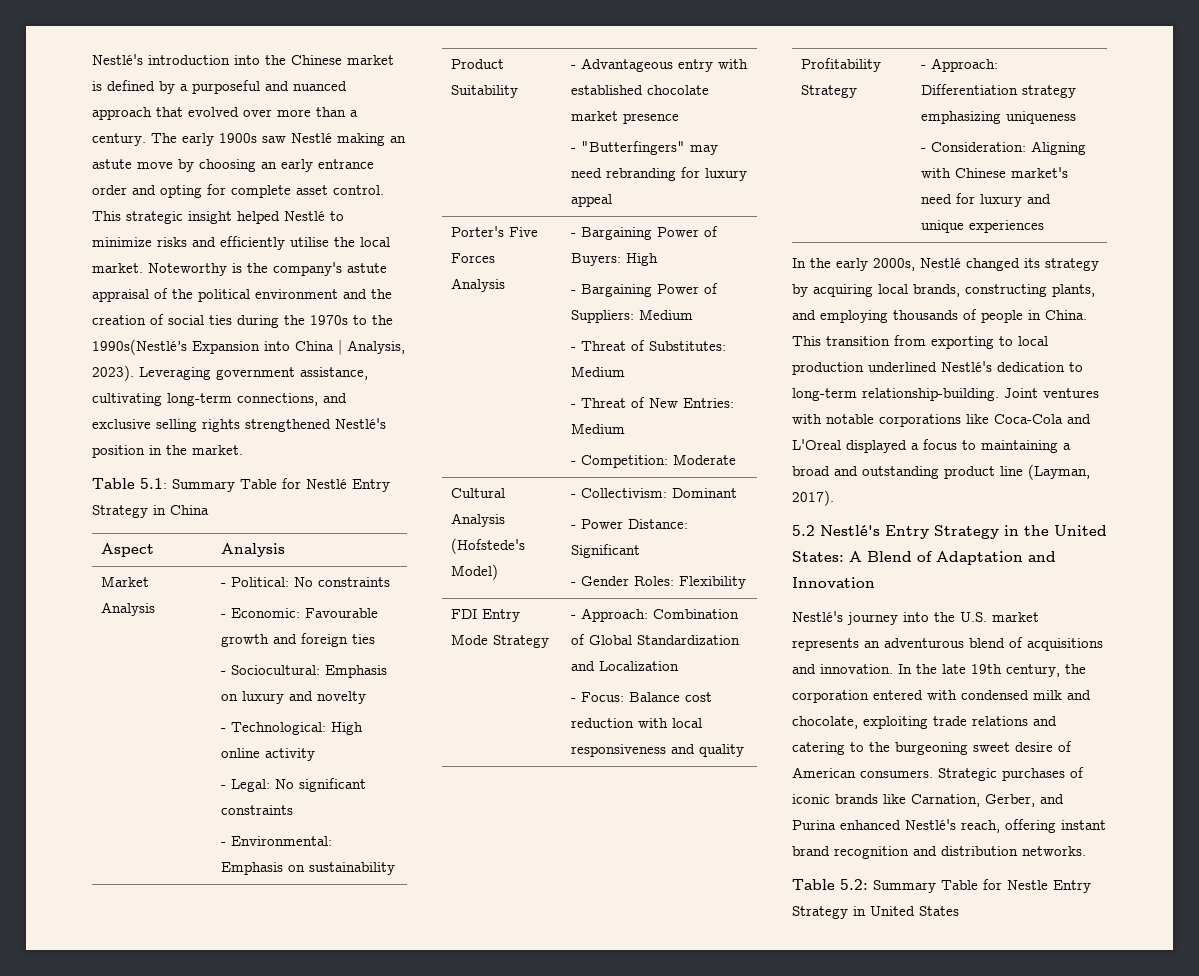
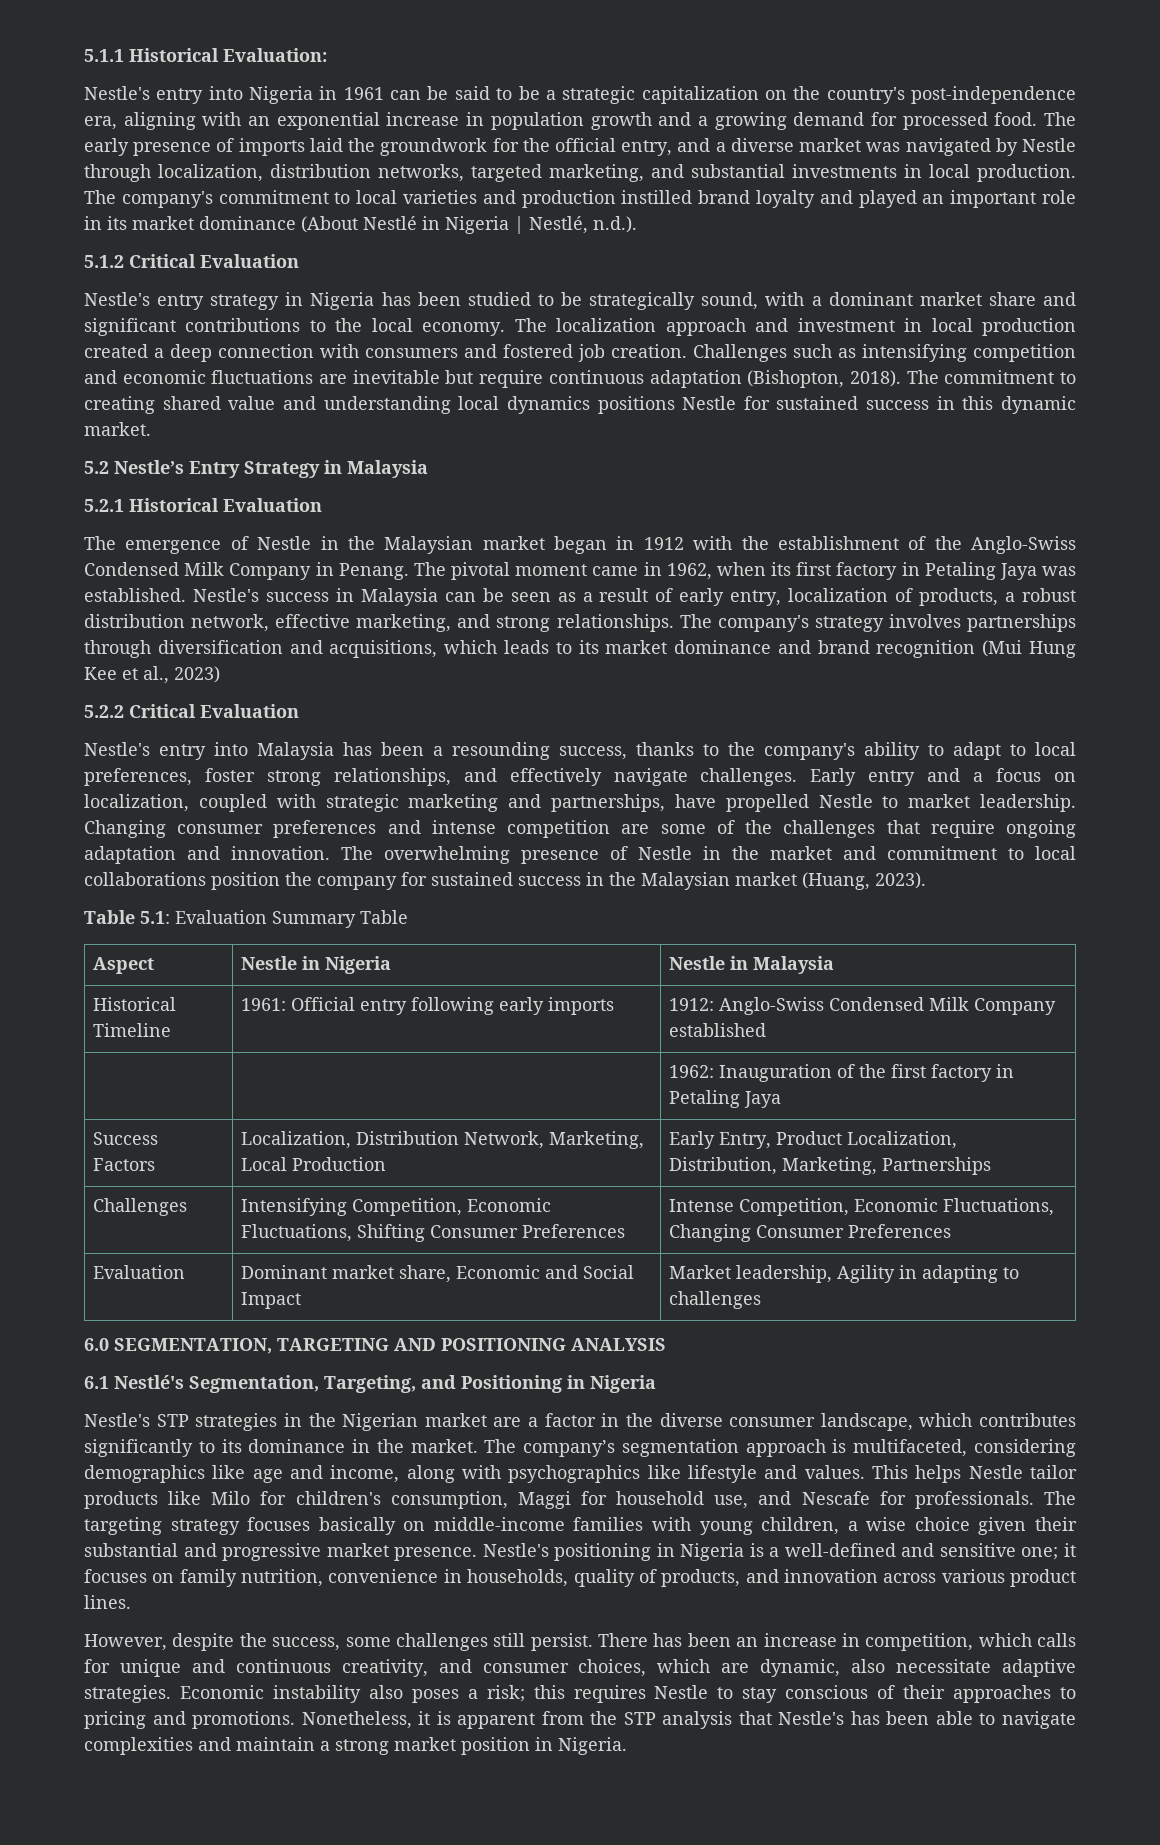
- Nestlé's introduction into the Chinese market is defined by a purposeful and nuanced approach that evolved over more than a century. The early 1900s saw Nestlé making an astute move by choosing an early entrance order and opting for complete asset control. This strategic insight helped Nestlé to minimize risks and efficiently utilise the local market. Noteworthy is the company's astute appraisal of the political environment and the creation of social ties during the 1970s to the 1990s(Nestlé’s Expansion into China | Analysis, 2023). Leveraging government assistance, cultivating long-term connections, and exclusive selling rights strengthened Nestlé's position in the market.
- Table 5.1: Summary Table for Nestlé Entry Strategy in China
- Aspect | Analysis
- Market Analysis | - Political: No constraints
- - Economic: Favourable growth and foreign ties
- - Sociocultural: Emphasis on luxury and novelty
- - Technological: High online activity
- - Legal: No significant constraints
- - Environmental: Emphasis on sustainability
- Product Suitability | - Advantageous entry with established chocolate market presence
- - "Butterfingers" may need rebranding for luxury appeal
- Porter's Five Forces Analysis | - Bargaining Power of Buyers: High
- - Bargaining Power of Suppliers: Medium
- - Threat of Substitutes: Medium
- - Threat of New Entries: Medium
- - Competition: Moderate
- Cultural Analysis (Hofstede's Model) | - Collectivism: Dominant
- - Power Distance: Significant
- - Gender Roles: Flexibility
- FDI Entry Mode Strategy | - Approach: Combination of Global Standardization and Localization
- - Focus: Balance cost reduction with local responsiveness and quality
- Profitability Strategy | - Approach: Differentiation strategy emphasizing uniqueness
- - Consideration: Aligning with Chinese market's need for luxury and unique experiences
- In the early 2000s, Nestlé changed its strategy by acquiring local brands, constructing plants, and employing thousands of people in China. This transition from exporting to local production underlined Nestlé's dedication to long-term relationship-building. Joint ventures with notable corporations like Coca-Cola and L'Oreal displayed a focus to maintaining a broad and outstanding product line (Layman, 2017).
- 5.2 Nestlé's Entry Strategy in the United States: A Blend of Adaptation and Innovation
- Nestlé's journey into the U.S. market represents an adventurous blend of acquisitions and innovation. In the late 19th century, the corporation entered with condensed milk and chocolate, exploiting trade relations and catering to the burgeoning sweet desire of American consumers. Strategic purchases of iconic brands like Carnation, Gerber, and Purina enhanced Nestlé's reach, offering instant brand recognition and distribution networks.
- Table 5.2: Summary Table for Nestle Entry Strategy in United States
+ 5.1.1 Historical Evaluation:
+ Nestle's entry into Nigeria in 1961 can be said to be a strategic capitalization on the country's post-independence era, aligning with an exponential increase in population growth and a growing demand for processed food. The early presence of imports laid the groundwork for the official entry, and a diverse market was navigated by Nestle through localization, distribution networks, targeted marketing, and substantial investments in local production. The company's commitment to local varieties and production instilled brand loyalty and played an important role in its market dominance (About Nestlé in Nigeria | Nestlé, n.d.).
+ 5.1.2 Critical Evaluation
+ Nestle's entry strategy in Nigeria has been studied to be strategically sound, with a dominant market share and significant contributions to the local economy. The localization approach and investment in local production created a deep connection with consumers and fostered job creation. Challenges such as intensifying competition and economic fluctuations are inevitable but require continuous adaptation (Bishopton, 2018). The commitment to creating shared value and understanding local dynamics positions Nestle for sustained success in this dynamic market.
+ 5.2 Nestle’s Entry Strategy in Malaysia
+ 5.2.1 Historical Evaluation
+ The emergence of Nestle in the Malaysian market began in 1912 with the establishment of the Anglo-Swiss Condensed Milk Company in Penang. The pivotal moment came in 1962, when its first factory in Petaling Jaya was established. Nestle's success in Malaysia can be seen as a result of early entry, localization of products, a robust distribution network, effective marketing, and strong relationships. The company's strategy involves partnerships through diversification and acquisitions, which leads to its market dominance and brand recognition (Mui Hung Kee et al., 2023)
+ 5.2.2 Critical Evaluation
+ Nestle's entry into Malaysia has been a resounding success, thanks to the company's ability to adapt to local preferences, foster strong relationships, and effectively navigate challenges. Early entry and a focus on localization, coupled with strategic marketing and partnerships, have propelled Nestle to market leadership. Changing consumer preferences and intense competition are some of the challenges that require ongoing adaptation and innovation. The overwhelming presence of Nestle in the market and commitment to local collaborations position the company for sustained success in the Malaysian market (Huang, 2023).
+ Table 5.1: Evaluation Summary Table
+ Aspect | Nestle in Nigeria | Nestle in Malaysia
+ Historical Timeline | 1961: Official entry following early imports | 1912: Anglo-Swiss Condensed Milk Company established
+ | | 1962: Inauguration of the first factory in Petaling Jaya
+ Success Factors | Localization, Distribution Network, Marketing, Local Production | Early Entry, Product Localization, Distribution, Marketing, Partnerships
+ Challenges | Intensifying Competition, Economic Fluctuations, Shifting Consumer Preferences | Intense Competition, Economic Fluctuations, Changing Consumer Preferences
+ Evaluation | Dominant market share, Economic and Social Impact | Market leadership, Agility in adapting to challenges
+ 6.0 SEGMENTATION, TARGETING AND POSITIONING ANALYSIS
+ 6.1 Nestlé's Segmentation, Targeting, and Positioning in Nigeria
+ Nestle's STP strategies in the Nigerian market are a factor in the diverse consumer landscape, which contributes significantly to its dominance in the market. The company’s segmentation approach is multifaceted, considering demographics like age and income, along with psychographics like lifestyle and values. This helps Nestle tailor products like Milo for children's consumption, Maggi for household use, and Nescafe for professionals. The targeting strategy focuses basically on middle-income families with young children, a wise choice given their substantial and progressive market presence. Nestle's positioning in Nigeria is a well-defined and sensitive one; it focuses on family nutrition, convenience in households, quality of products, and innovation across various product lines.
+ However, despite the success, some challenges still persist. There has been an increase in competition, which calls for unique and continuous creativity, and consumer choices, which are dynamic, also necessitate adaptive strategies. Economic instability also poses a risk; this requires Nestle to stay conscious of their approaches to pricing and promotions. Nonetheless, it is apparent from the STP analysis that Nestle's has been able to navigate complexities and maintain a strong market position in Nigeria.

